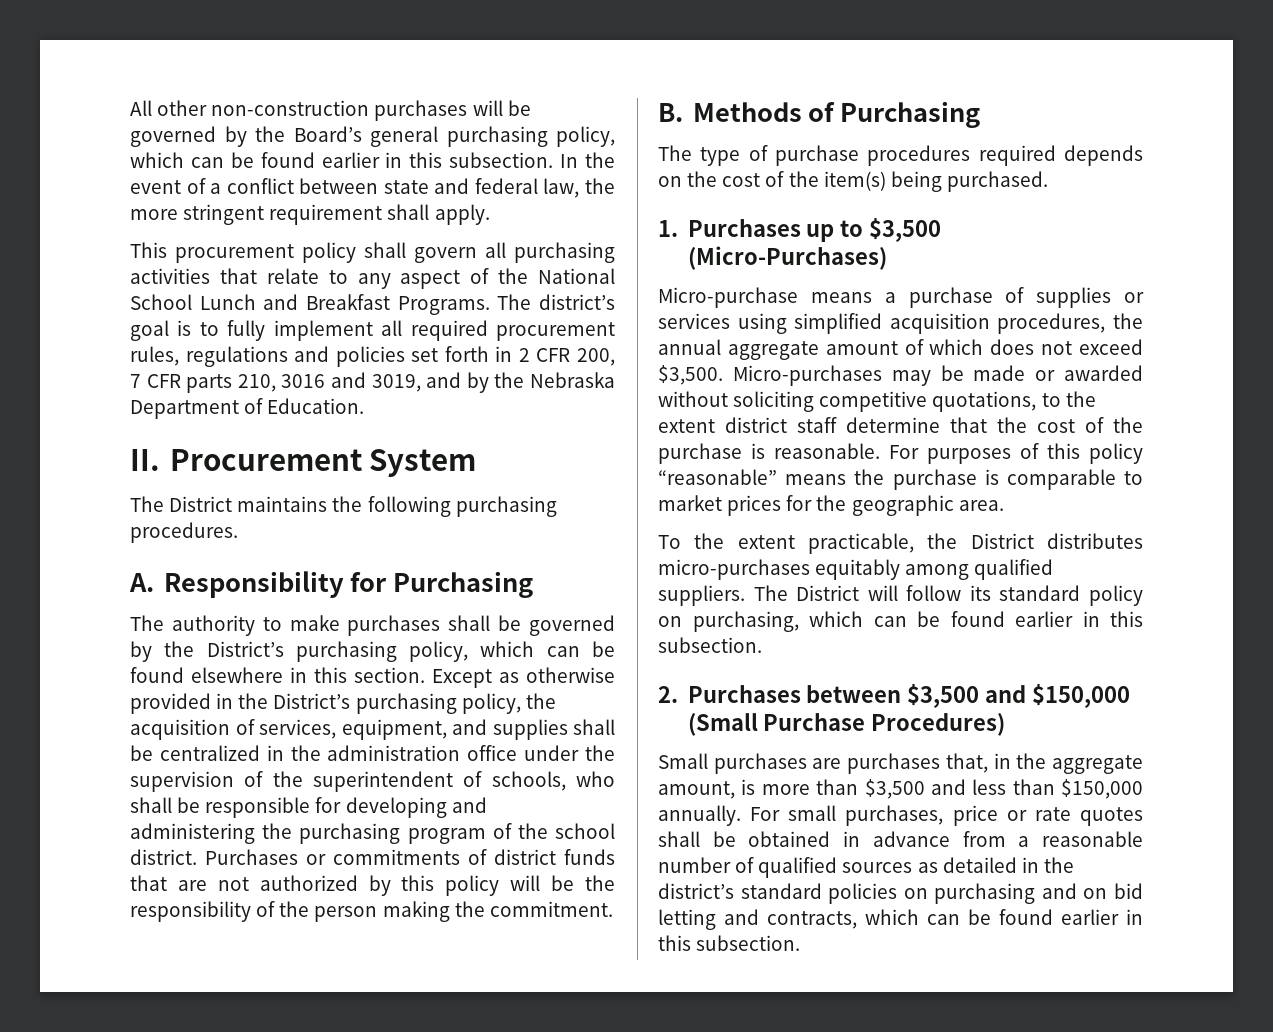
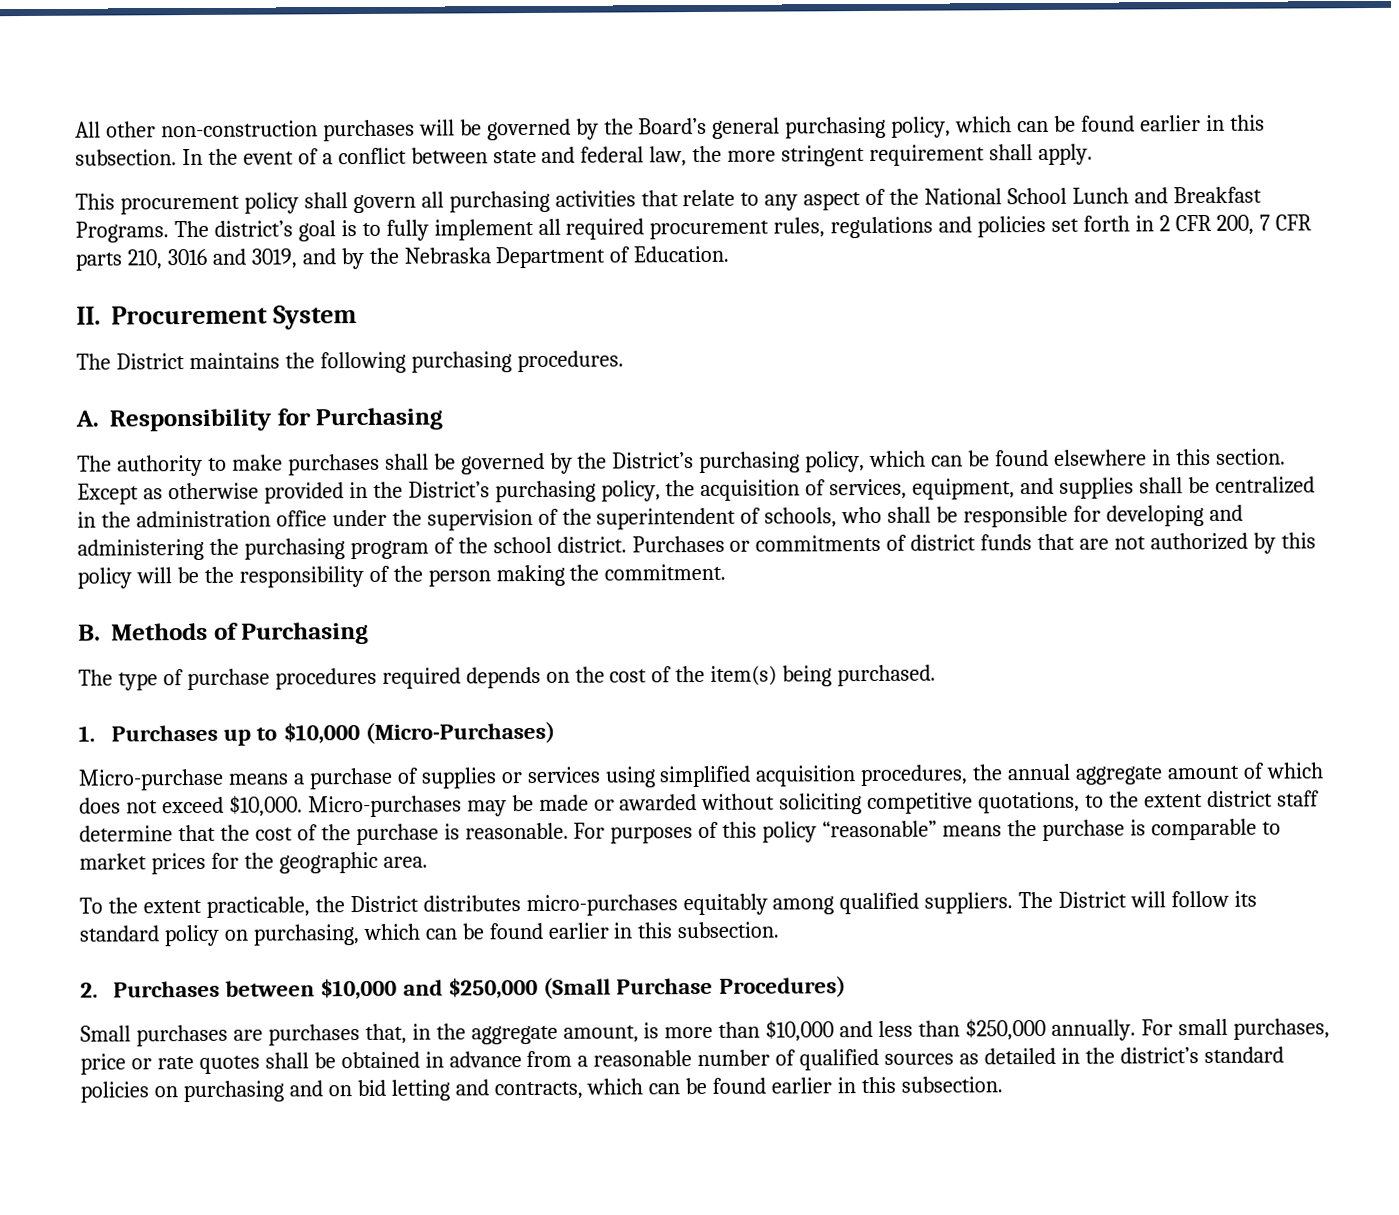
- 1. Purchases up to $3,500 (Micro-Purchases)
+ 1. Purchases up to $10,000 (Micro-Purchases)
- Micro-purchase means a purchase of supplies or services using simplified acquisition procedures, the annual aggregate amount of which does not exceed $3,500.
+ Micro-purchase means a purchase of supplies or services using simplified acquisition procedures, the annual aggregate amount of which does not exceed $10,000.
- 2. Purchases between $3,500 and $150,000 (Small Purchase Procedures)
+ 2. Purchases between $10,000 and $250,000 (Small Purchase Procedures)
- Small purchases are purchases that, in the aggregate amount, is more than $3,500 and less than $150,000 annually.
+ Small purchases are purchases that, in the aggregate amount, is more than $10,000 and less than $250,000 annually.

